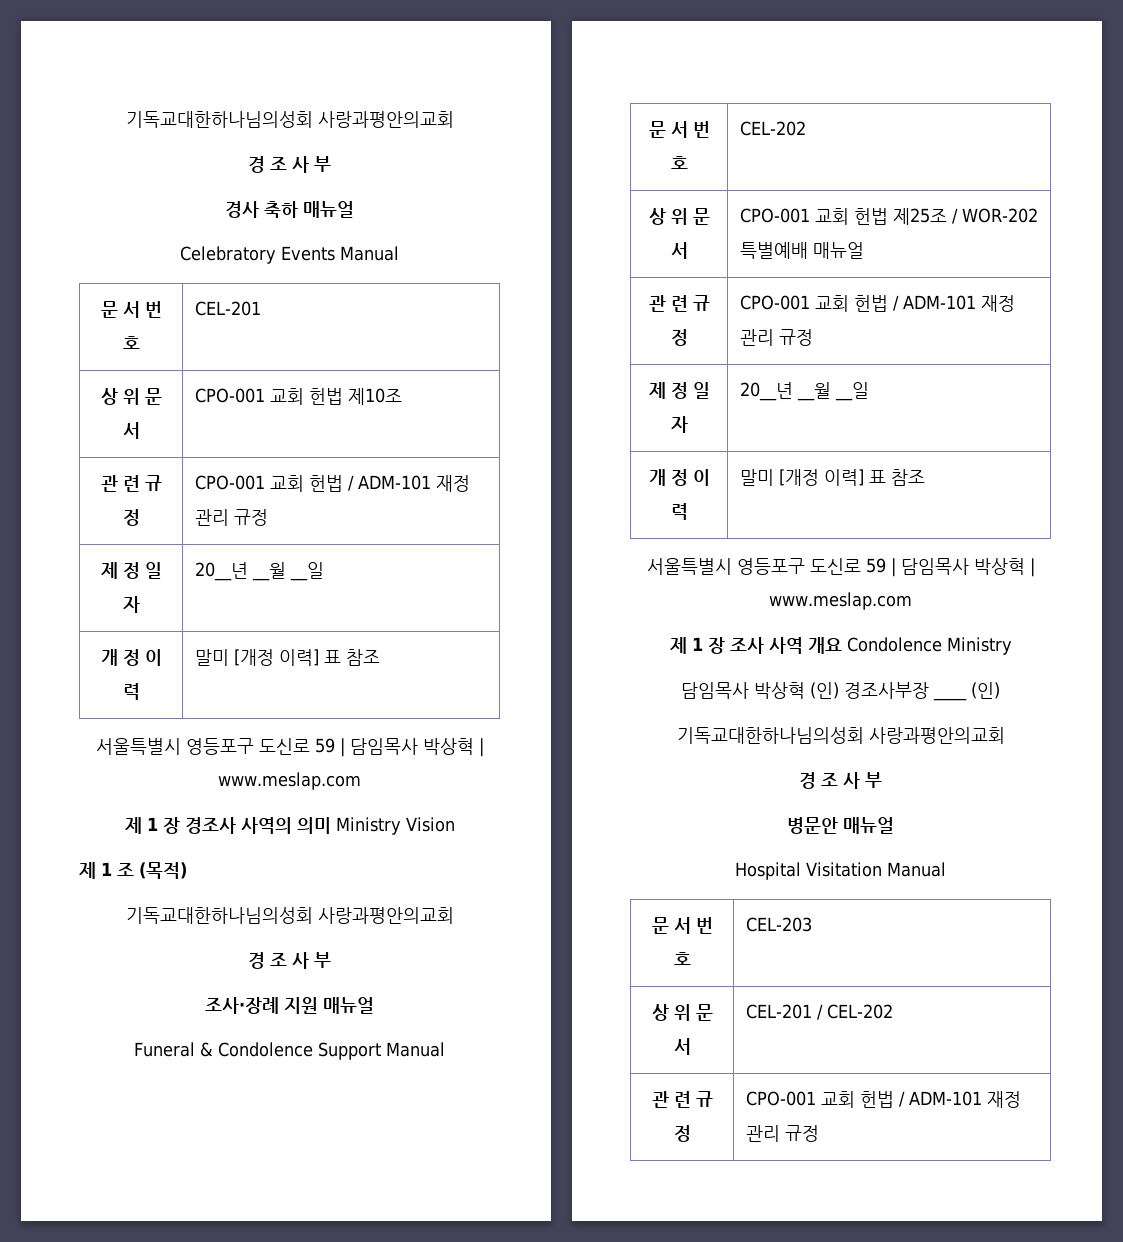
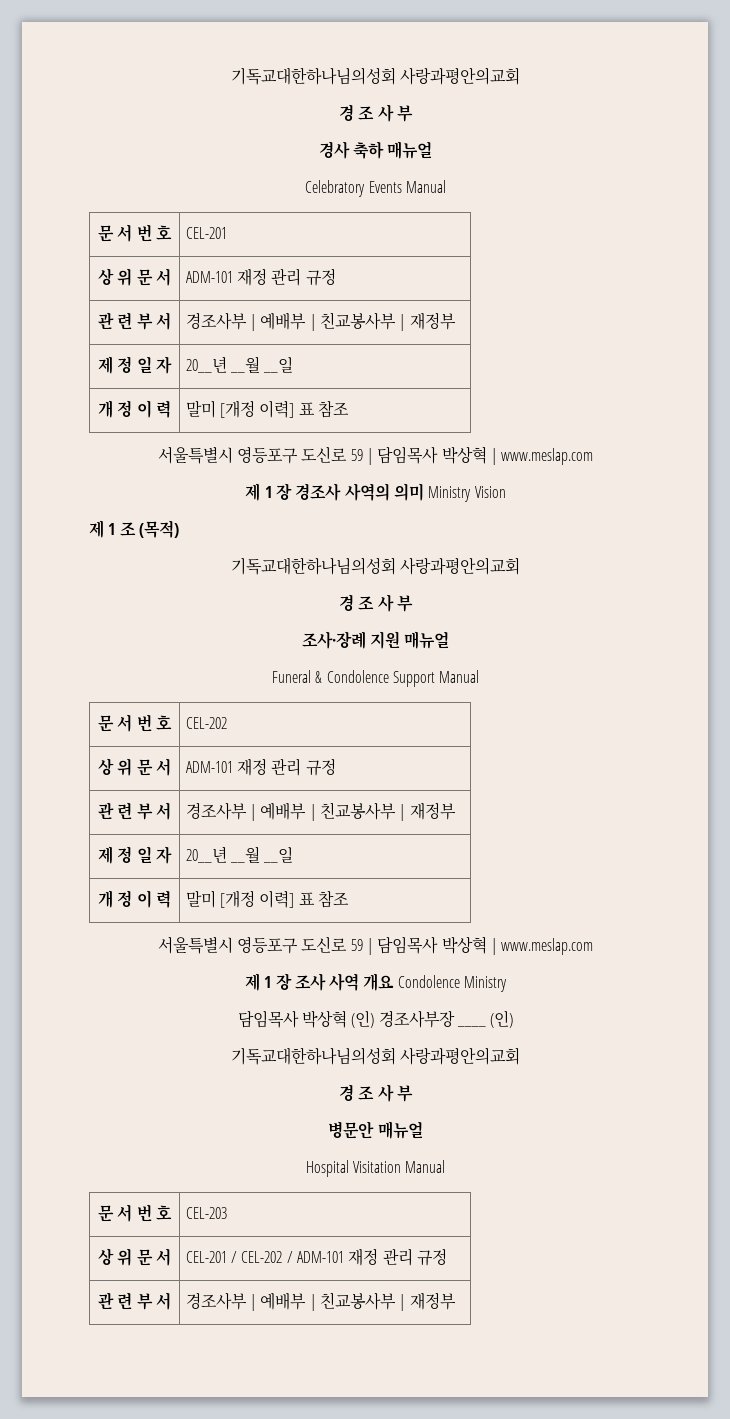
  문 서 번 호 | CEL-201
- 상 위 문 서 | CPO-001 교회 헌법 제10조
- 관 련 규 정 | CPO-001 교회 헌법 / ADM-101 재정 관리 규정
+ 상 위 문 서 | ADM-101 재정 관리 규정
+ 관 련 부 서 | 경조사부 | 예배부 | 친교봉사부 | 재정부
  문 서 번 호 | CEL-202
- 상 위 문 서 | CPO-001 교회 헌법 제25조 / WOR-202 특별예배 매뉴얼
- 관 련 규 정 | CPO-001 교회 헌법 / ADM-101 재정 관리 규정
+ 상 위 문 서 | ADM-101 재정 관리 규정
+ 관 련 부 서 | 경조사부 | 예배부 | 친교봉사부 | 재정부
- 상 위 문 서 | CEL-201 / CEL-202
- 관 련 규 정 | CPO-001 교회 헌법 / ADM-101 재정 관리 규정
+ 상 위 문 서 | CEL-201 / CEL-202 / ADM-101 재정 관리 규정
+ 관 련 부 서 | 경조사부 | 예배부 | 친교봉사부 | 재정부

